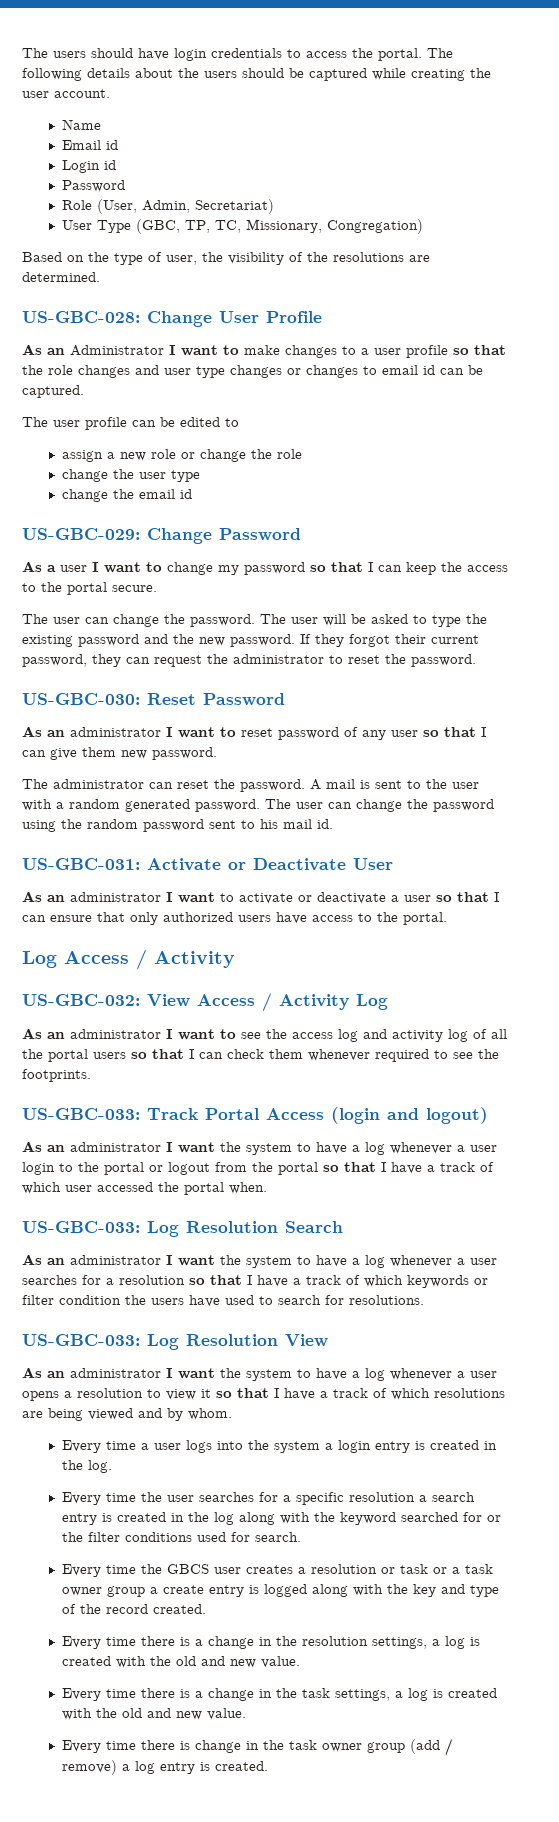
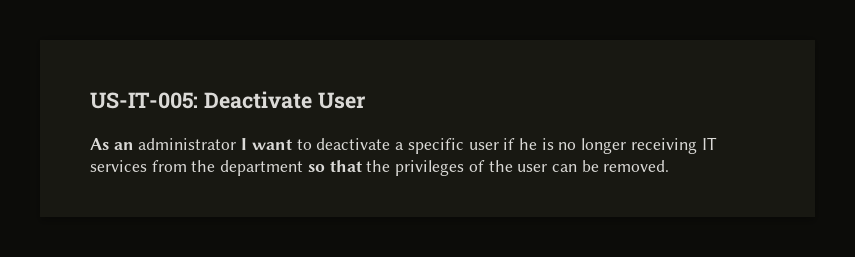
- The users should have login credentials to access the portal. The following details about the users should be captured while creating the user account.
- Name
- Email id
- Login id
- Password
- Role (User, Admin, Secretariat)
- User Type (GBC, TP, TC, Missionary, Congregation)
- Based on the type of user, the visibility of the resolutions are determined.
- US-GBC-028: Change User Profile
- As an Administrator I want to make changes to a user profile so that the role changes and user type changes or changes to email id can be captured.
- The user profile can be edited to
- assign a new role or change the role
- change the user type
- change the email id
- US-GBC-029: Change Password
- As a user I want to change my password so that I can keep the access to the portal secure.
- The user can change the password. The user will be asked to type the existing password and the new password. If they forgot their current password, they can request the administrator to reset the password.
- US-GBC-030: Reset Password
- As an administrator I want to reset password of any user so that I can give them new password.
- The administrator can reset the password. A mail is sent to the user with a random generated password. The user can change the password using the random password sent to his mail id.
- US-GBC-031: Activate or Deactivate User
+ US-IT-005: Deactivate User
- As an administrator I want to activate or deactivate a user so that I can ensure that only authorized users have access to the portal.
- Log Access / Activity
- US-GBC-032: View Access / Activity Log
- As an administrator I want to see the access log and activity log of all the portal users so that I can check them whenever required to see the footprints.
- US-GBC-033: Track Portal Access (login and logout)
- As an administrator I want the system to have a log whenever a user login to the portal or logout from the portal so that I have a track of which user accessed the portal when.
- US-GBC-033: Log Resolution Search
- As an administrator I want the system to have a log whenever a user searches for a resolution so that I have a track of which keywords or filter condition the users have used to search for resolutions.
- US-GBC-033: Log Resolution View
- As an administrator I want the system to have a log whenever a user opens a resolution to view it so that I have a track of which resolutions are being viewed and by whom.
- Every time a user logs into the system a login entry is created in the log.
- Every time the user searches for a specific resolution a search entry is created in the log along with the keyword searched for or the filter conditions used for search.
- Every time the GBCS user creates a resolution or task or a task owner group a create entry is logged along with the key and type of the record created.
- Every time there is a change in the resolution settings, a log is created with the old and new value.
- Every time there is a change in the task settings, a log is created with the old and new value.
- Every time there is change in the task owner group (add / remove) a log entry is created.
+ As an administrator I want to deactivate a specific user if he is no longer receiving IT services from the department so that the privileges of the user can be removed.

